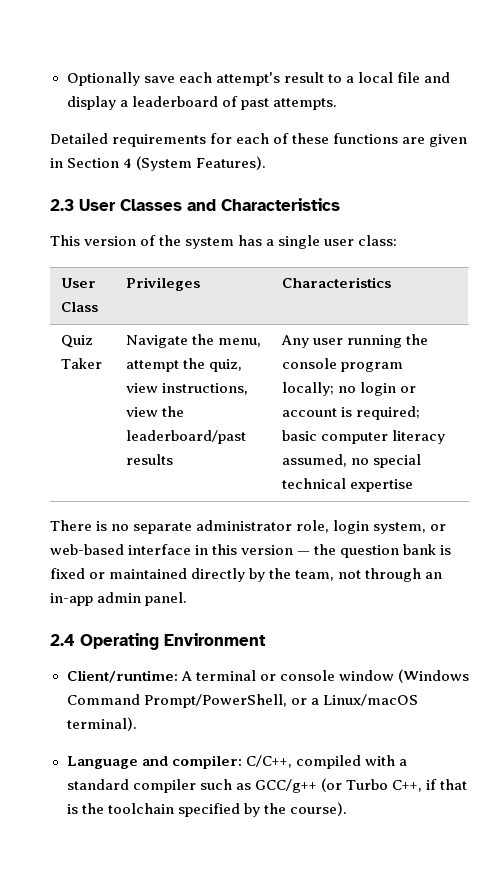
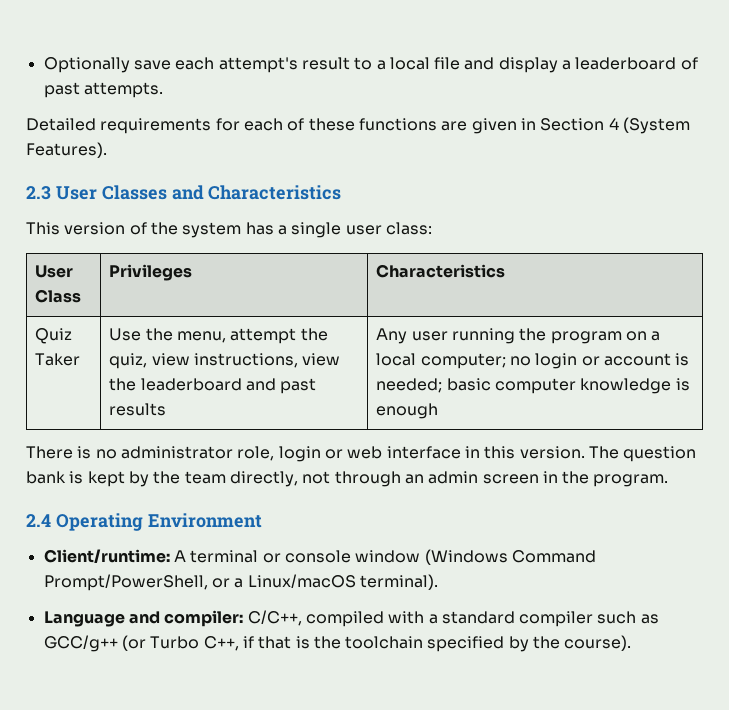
- Quiz Taker | Navigate the menu, attempt the quiz, view instructions, view the leaderboard/past results | Any user running the console program locally; no login or account is required; basic computer literacy assumed, no special technical expertise
+ Quiz Taker | Use the menu, attempt the quiz, view instructions, view the leaderboard and past results | Any user running the program on a local computer; no login or account is needed; basic computer knowledge is enough
- There is no separate administrator role, login system, or web-based interface in this version — the question bank is fixed or maintained directly by the team, not through an in-app admin panel.
+ There is no administrator role, login or web interface in this version. The question bank is kept by the team directly, not through an admin screen in the program.

